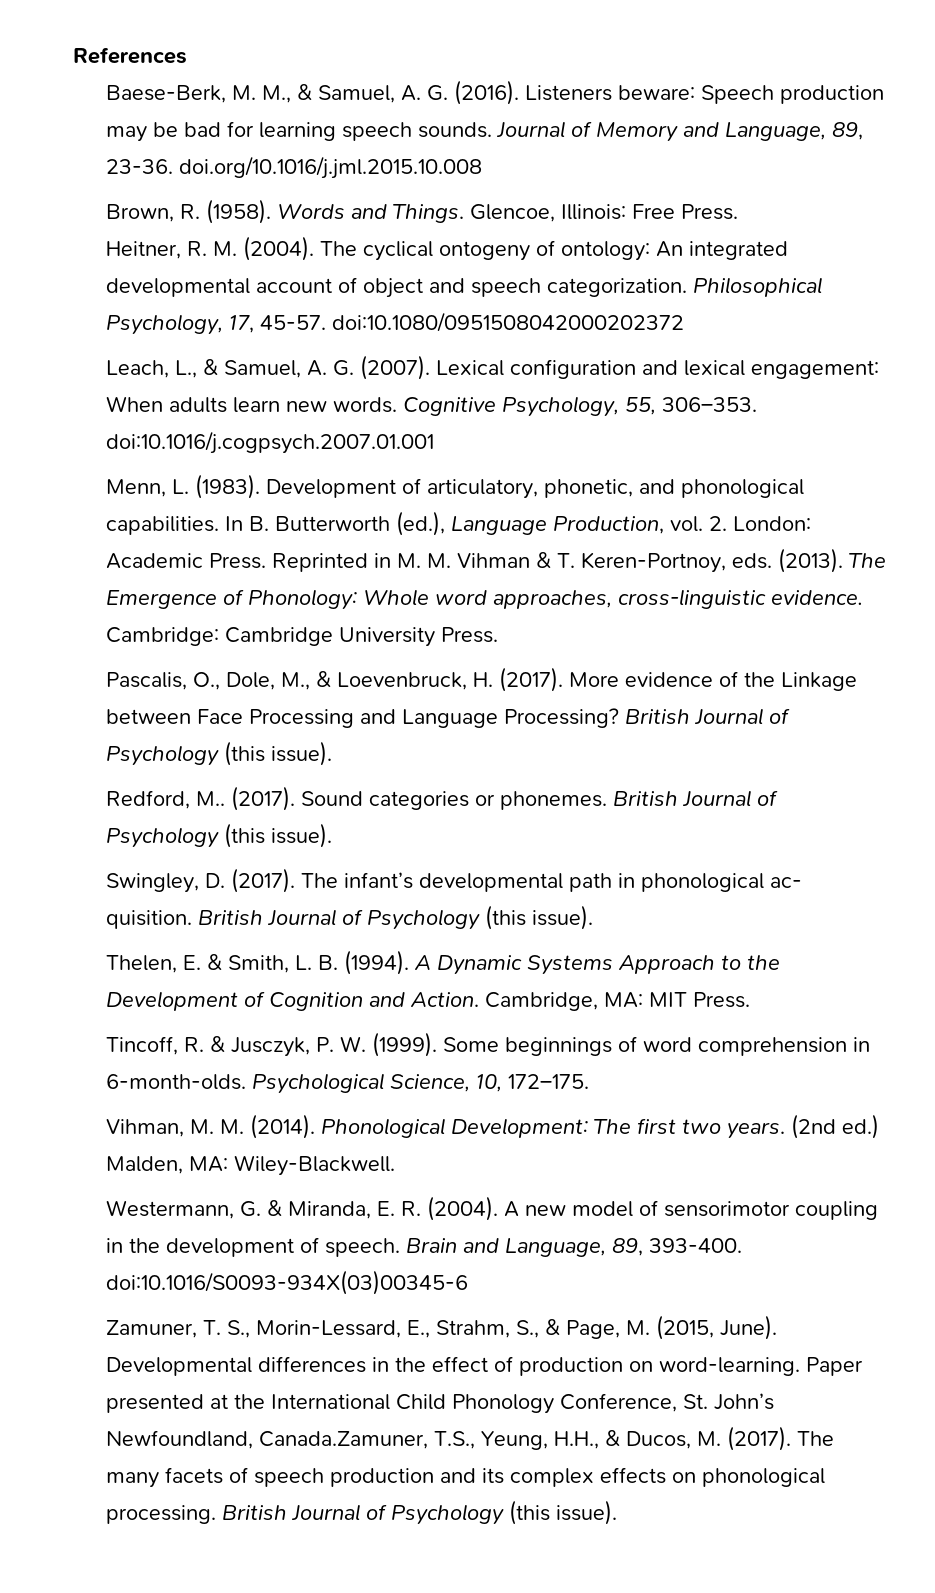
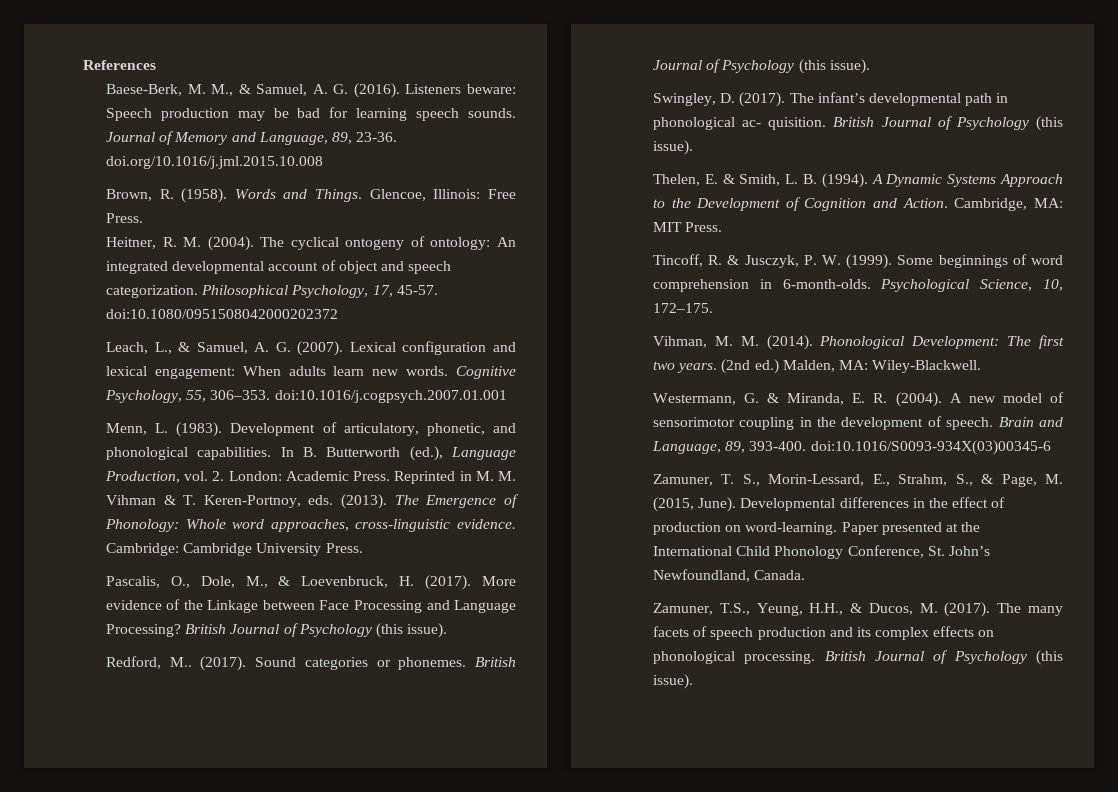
- Paper presented at the International Child Phonology Conference, St. John’s Newfoundland, Canada.Zamuner, T.S., Yeung, H.H., & Ducos, M. (2017).
+ Paper presented at the International Child Phonology Conference, St. John’s Newfoundland, Canada.
+ Zamuner, T.S., Yeung, H.H., & Ducos, M. (2017).

